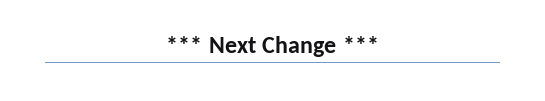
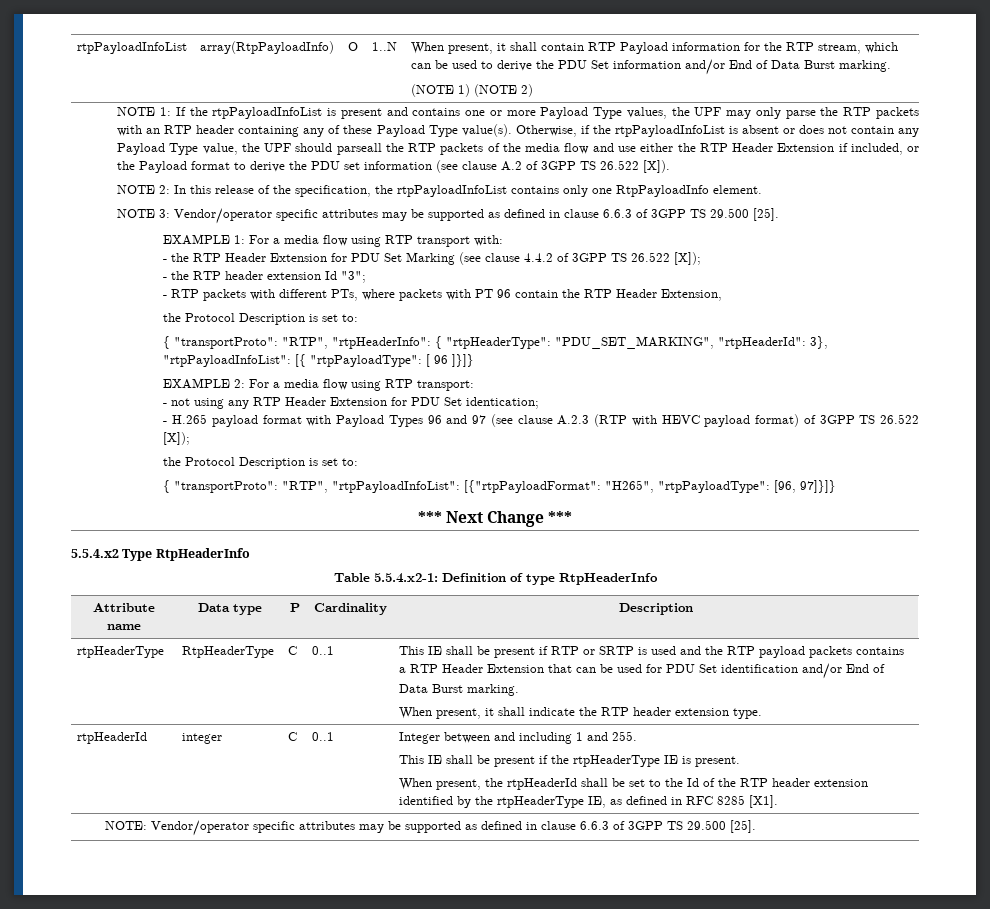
+ rtpPayloadInfoList | array(RtpPayloadInfo) | O | 1..N | When present, it shall contain RTP Payload information for the RTP stream, which can be used to derive the PDU Set information and/or End of Data Burst marking.
+ (NOTE 1) (NOTE 2)
+ NOTE 1: If the rtpPayloadInfoList is present and contains one or more Payload Type values, the UPF may only parse the RTP packets with an RTP header containing any of these Payload Type value(s). Otherwise, if the rtpPayloadInfoList is absent or does not contain any Payload Type value, the UPF should parseall the RTP packets of the media flow and use either the RTP Header Extension if included, or the Payload format to derive the PDU set information (see clause A.2 of 3GPP TS 26.522 [X]).
+ NOTE 2: In this release of the specification, the rtpPayloadInfoList contains only one RtpPayloadInfo element.
+ NOTE 3: Vendor/operator specific attributes may be supported as defined in clause 6.6.3 of 3GPP TS 29.500 [25].
+ EXAMPLE 1: For a media flow using RTP transport with:
+ - the RTP Header Extension for PDU Set Marking (see clause 4.4.2 of 3GPP TS 26.522 [X]);
+ - the RTP header extension Id "3";
+ - RTP packets with different PTs, where packets with PT 96 contain the RTP Header Extension,
+ the Protocol Description is set to:
+ { "transportProto": "RTP", "rtpHeaderInfo": { "rtpHeaderType": "PDU_SET_MARKING", "rtpHeaderId": 3}, "rtpPayloadInfoList": [{ "rtpPayloadType": [ 96 ]}]}
+ EXAMPLE 2: For a media flow using RTP transport:
+ - not using any RTP Header Extension for PDU Set identication;
+ - H.265 payload format with Payload Types 96 and 97 (see clause A.2.3 (RTP with HEVC payload format) of 3GPP TS 26.522 [X]);
+ the Protocol Description is set to:
+ { "transportProto": "RTP", "rtpPayloadInfoList": [{"rtpPayloadFormat": "H265", "rtpPayloadType": [96, 97]}]}
  *** Next Change ***
+ 5.5.4.x2 Type RtpHeaderInfo
+ Table 5.5.4.x2-1: Definition of type RtpHeaderInfo
+ Attribute name | Data type | P | Cardinality | Description
+ rtpHeaderType | RtpHeaderType | C | 0..1 | This IE shall be present if RTP or SRTP is used and the RTP payload packets contains a RTP Header Extension that can be used for PDU Set identification and/or End of Data Burst marking.
+ When present, it shall indicate the RTP header extension type.
+ rtpHeaderId | integer | C | 0..1 | Integer between and including 1 and 255.
+ This IE shall be present if the rtpHeaderType IE is present.
+ When present, the rtpHeaderId shall be set to the Id of the RTP header extension identified by the rtpHeaderType IE, as defined in RFC 8285 [X1].
+ NOTE: Vendor/operator specific attributes may be supported as defined in clause 6.6.3 of 3GPP TS 29.500 [25].

